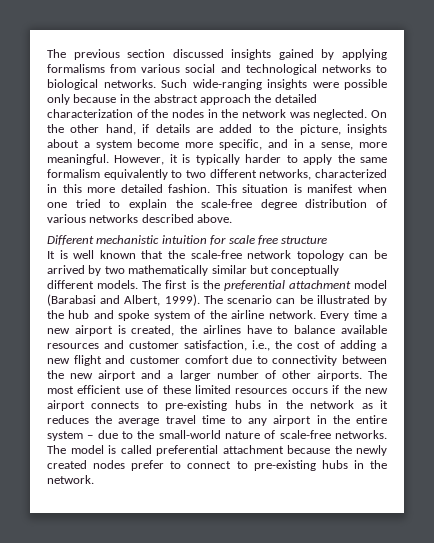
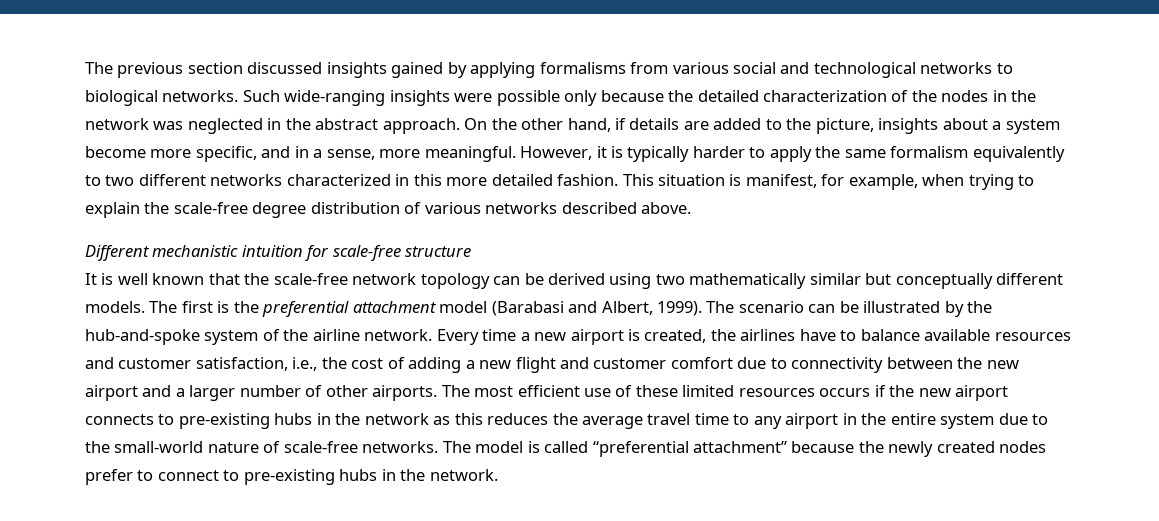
- Such wide-ranging insights were possible only because in the abstract approach the detailed characterization of the nodes in the network was neglected.
+ Such wide-ranging insights were possible only because the detailed characterization of the nodes in the network was neglected in the abstract approach.
- However, it is typically harder to apply the same formalism equivalently to two different networks, characterized in this more detailed fashion.
+ However, it is typically harder to apply the same formalism equivalently to two different networks characterized in this more detailed fashion.
- This situation is manifest when one tried to explain the scale-free degree distribution of various networks described above.
+ This situation is manifest, for example, when trying to explain the scale-free degree distribution of various networks described above.
- Different mechanistic intuition for scale free structure
+ Different mechanistic intuition for scale-free structure
- It is well known that the scale-free network topology can be arrived by two mathematically similar but conceptually different models.
+ It is well known that the scale-free network topology can be derived using two mathematically similar but conceptually different models.
- The scenario can be illustrated by the hub and spoke system of the airline network.
+ The scenario can be illustrated by the hub-and-spoke system of the airline network.
- The most efficient use of these limited resources occurs if the new airport connects to pre-existing hubs in the network as it reduces the average travel time to any airport in the entire system – due to the small-world nature of scale-free networks.
+ The most efficient use of these limited resources occurs if the new airport connects to pre-existing hubs in the network as this reduces the average travel time to any airport in the entire system due to the small-world nature of scale-free networks.
- The model is called preferential attachment because the newly created nodes prefer to connect to pre-existing hubs in the network.
+ The model is called “preferential attachment” because the newly created nodes prefer to connect to pre-existing hubs in the network.

